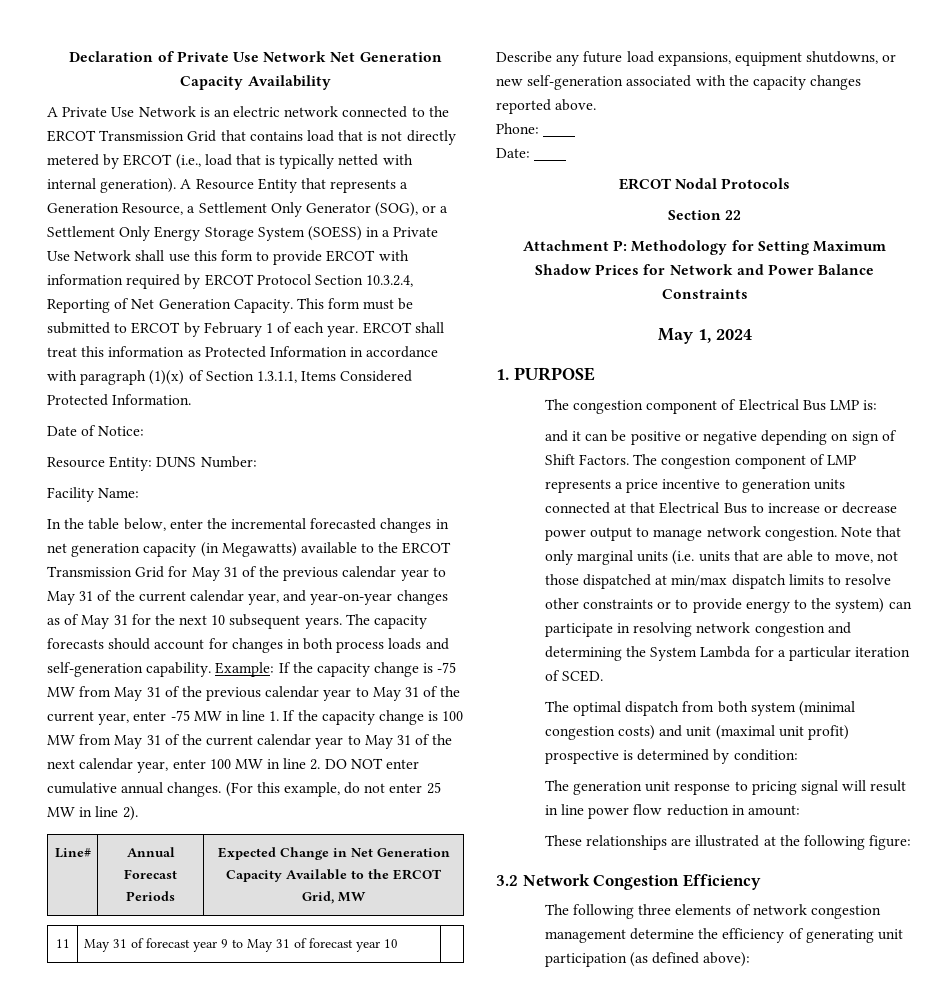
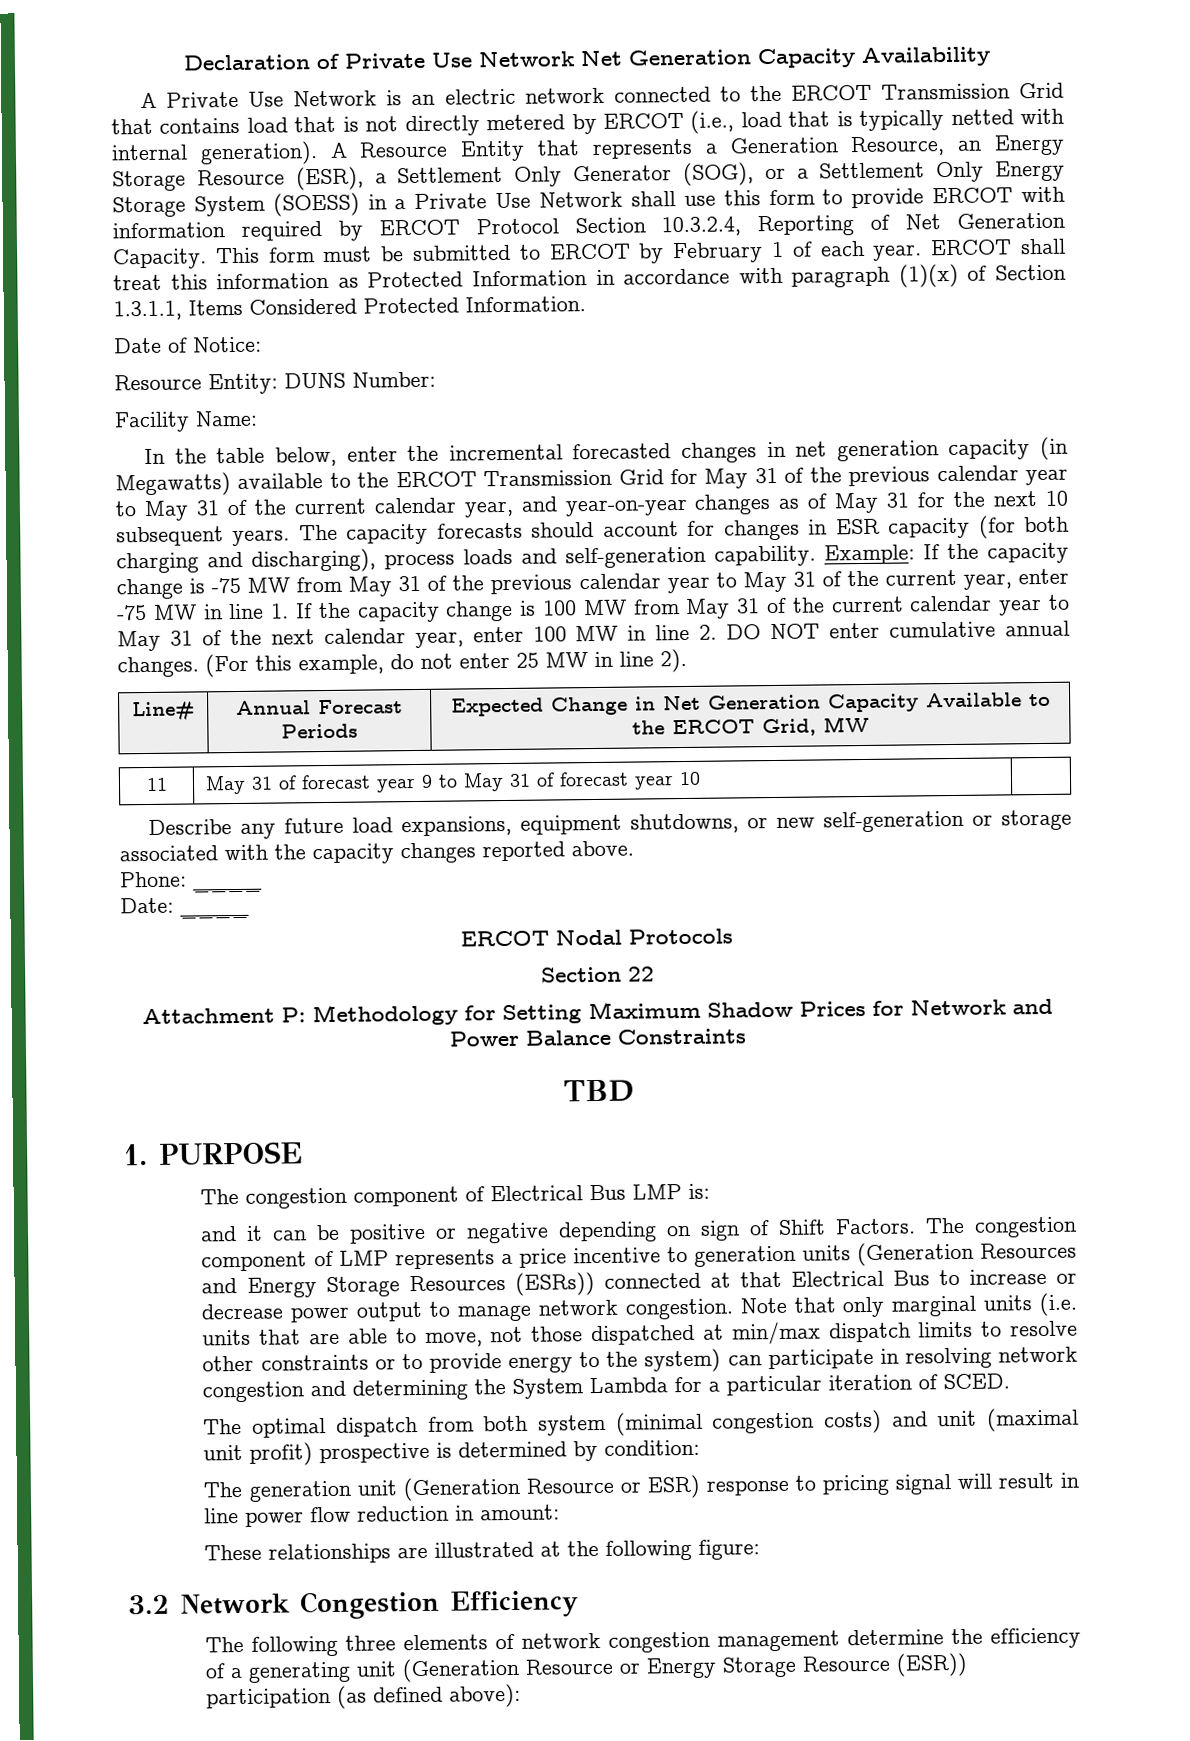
- A Resource Entity that represents a Generation Resource, a Settlement Only Generator (SOG), or a Settlement Only Energy Storage System (SOESS) in a Private Use Network shall use this form to provide ERCOT with information required by ERCOT Protocol Section 10.3.2.4, Reporting of Net Generation Capacity.
+ A Resource Entity that represents a Generation Resource, an Energy Storage Resource (ESR), a Settlement Only Generator (SOG), or a Settlement Only Energy Storage System (SOESS) in a Private Use Network shall use this form to provide ERCOT with information required by ERCOT Protocol Section 10.3.2.4, Reporting of Net Generation Capacity.
- The capacity forecasts should account for changes in both process loads and self-generation capability.
+ The capacity forecasts should account for changes in ESR capacity (for both charging and discharging), process loads and self-generation capability.
- Describe any future load expansions, equipment shutdowns, or new self-generation associated with the capacity changes reported above.
+ Describe any future load expansions, equipment shutdowns, or new self-generation or storage associated with the capacity changes reported above.
- May 1, 2024
+ TBD
- The congestion component of LMP represents a price incentive to generation units connected at that Electrical Bus to increase or decrease power output to manage network congestion.
+ The congestion component of LMP represents a price incentive to generation units (Generation Resources and Energy Storage Resources (ESRs)) connected at that Electrical Bus to increase or decrease power output to manage network congestion.
- The generation unit response to pricing signal will result in line power flow reduction in amount:
+ The generation unit (Generation Resource or ESR) response to pricing signal will result in line power flow reduction in amount:
- The following three elements of network congestion management determine the efficiency of generating unit participation (as defined above):
+ The following three elements of network congestion management determine the efficiency of a generating unit (Generation Resource or Energy Storage Resource (ESR)) participation (as defined above):

